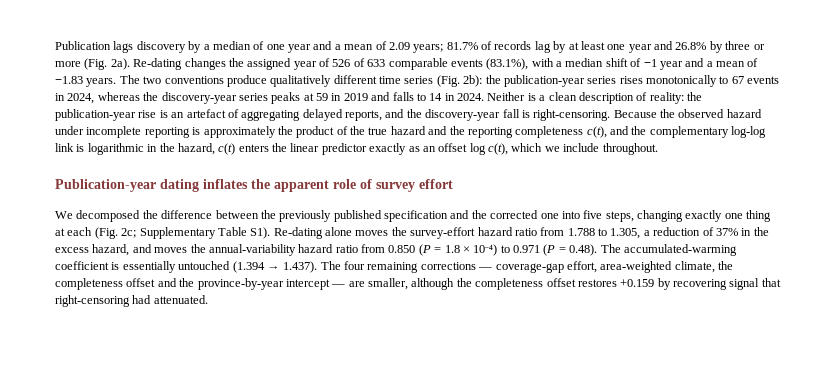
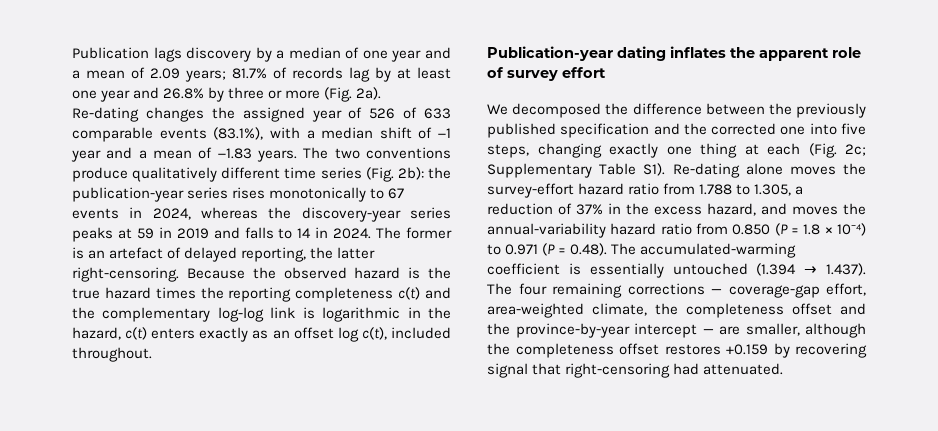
- Neither is a clean description of reality: the publication-year rise is an artefact of aggregating delayed reports, and the discovery-year fall is right-censoring.
+ The former is an artefact of delayed reporting, the latter right-censoring.
- Because the observed hazard under incomplete reporting is approximately the product of the true hazard and the reporting completeness c(t), and the complementary log-log link is logarithmic in the hazard, c(t) enters the linear predictor exactly as an offset log c(t), which we include throughout.
+ Because the observed hazard is the true hazard times the reporting completeness c(t) and the complementary log-log link is logarithmic in the hazard, c(t) enters exactly as an offset log c(t), included throughout.

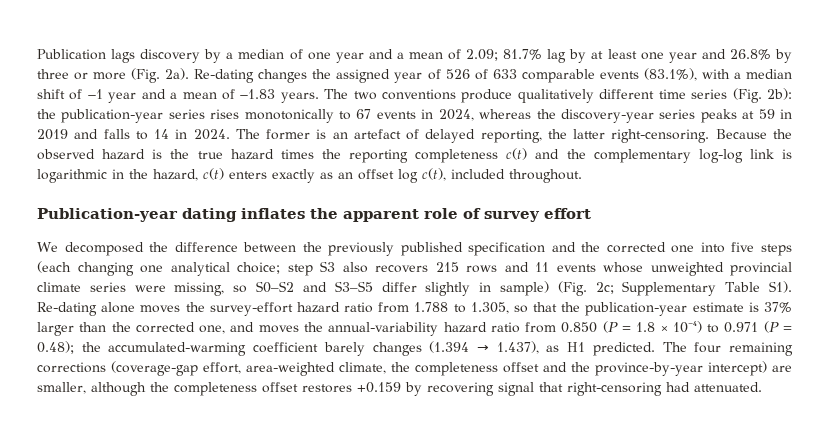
- Publication lags discovery by a median of one year and a mean of 2.09 years; 81.7% of records lag by at least one year and 26.8% by three or more (Fig. 2a).
+ Publication lags discovery by a median of one year and a mean of 2.09; 81.7% lag by at least one year and 26.8% by three or more (Fig. 2a).
- We decomposed the difference between the previously published specification and the corrected one into five steps, changing exactly one thing at each (Fig. 2c;
+ We decomposed the difference between the previously published specification and the corrected one into five steps (each changing one analytical choice; step S3 also recovers 215 rows and 11 events whose unweighted provincial climate series were missing, so S0–S2 and S3–S5 differ slightly in sample) (Fig. 2c;
- Supplementary Table S1). Re-dating alone moves the survey-effort hazard ratio from 1.788 to 1.305, a reduction of 37% in the excess hazard, and moves the annual-variability hazard ratio from 0.850 (P = 1.8 × 10⁻⁴) to 0.971 (P = 0.48). The accumulated-warming coefficient is essentially untouched (1.394 → 1.437). The four remaining corrections — coverage-gap effort, area-weighted climate, the completeness offset and the province-by-year intercept — are smaller, although the completeness offset restores +0.159 by recovering signal that right-censoring had attenuated.
+ Supplementary Table S1). Re-dating alone moves the survey-effort hazard ratio from 1.788 to 1.305, so that the publication-year estimate is 37% larger than the corrected one, and moves the annual-variability hazard ratio from 0.850 (P = 1.8 × 10⁻⁴) to 0.971 (P = 0.48); the accumulated-warming coefficient barely changes (1.394 → 1.437), as H1 predicted. The four remaining corrections (coverage-gap effort, area-weighted climate, the completeness offset and the province-by-year intercept) are smaller, although the completeness offset restores +0.159 by recovering signal that right-censoring had attenuated.

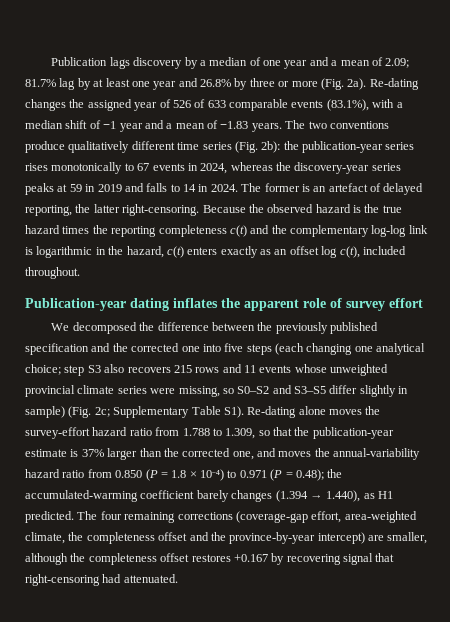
- Supplementary Table S1). Re-dating alone moves the survey-effort hazard ratio from 1.788 to 1.305, so that the publication-year estimate is 37% larger than the corrected one, and moves the annual-variability hazard ratio from 0.850 (P = 1.8 × 10⁻⁴) to 0.971 (P = 0.48);
+ Supplementary Table S1). Re-dating alone moves the survey-effort hazard ratio from 1.788 to 1.309, so that the publication-year estimate is 37% larger than the corrected one, and moves the annual-variability hazard ratio from 0.850 (P = 1.8 × 10⁻⁴) to 0.971 (P = 0.48);
- the accumulated-warming coefficient barely changes (1.394 → 1.437), as H1 predicted.
+ the accumulated-warming coefficient barely changes (1.394 → 1.440), as H1 predicted.
- The four remaining corrections (coverage-gap effort, area-weighted climate, the completeness offset and the province-by-year intercept) are smaller, although the completeness offset restores +0.159 by recovering signal that right-censoring had attenuated.
+ The four remaining corrections (coverage-gap effort, area-weighted climate, the completeness offset and the province-by-year intercept) are smaller, although the completeness offset restores +0.167 by recovering signal that right-censoring had attenuated.

